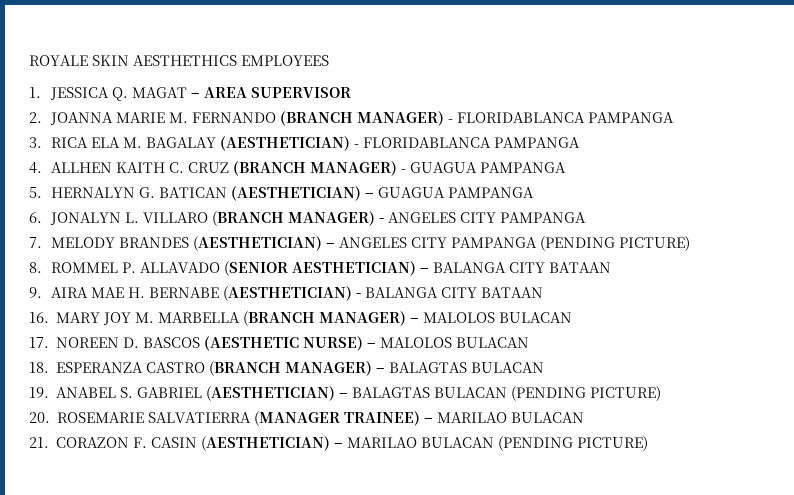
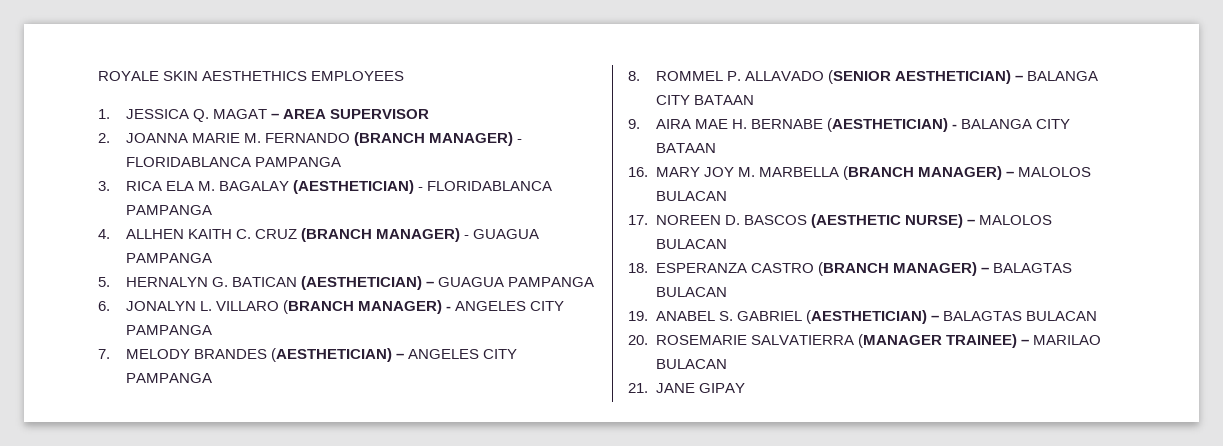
- 7. MELODY BRANDES (AESTHETICIAN) – ANGELES CITY PAMPANGA (PENDING PICTURE)
+ 7. MELODY BRANDES (AESTHETICIAN) – ANGELES CITY PAMPANGA
- 19. ANABEL S. GABRIEL (AESTHETICIAN) – BALAGTAS BULACAN (PENDING PICTURE)
+ 19. ANABEL S. GABRIEL (AESTHETICIAN) – BALAGTAS BULACAN
- 21. CORAZON F. CASIN (AESTHETICIAN) – MARILAO BULACAN (PENDING PICTURE)
+ 21. JANE GIPAY

